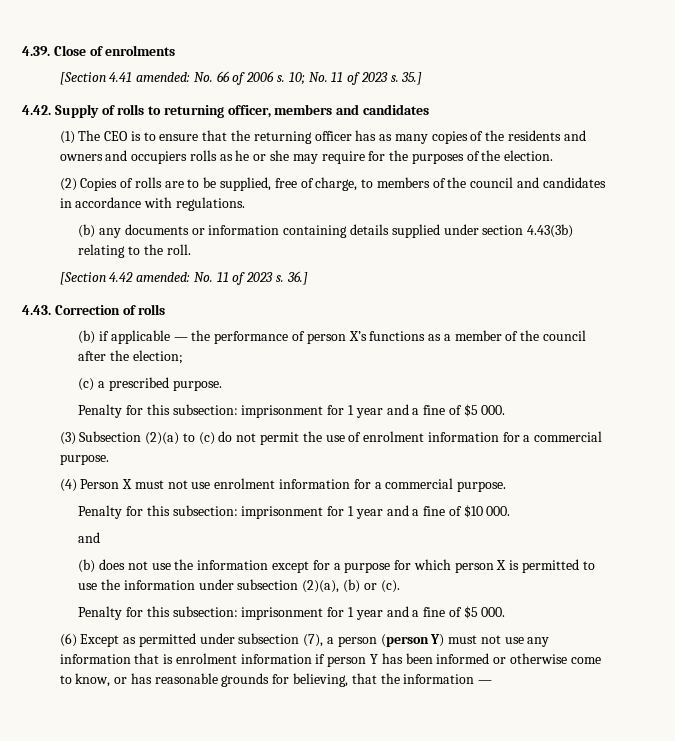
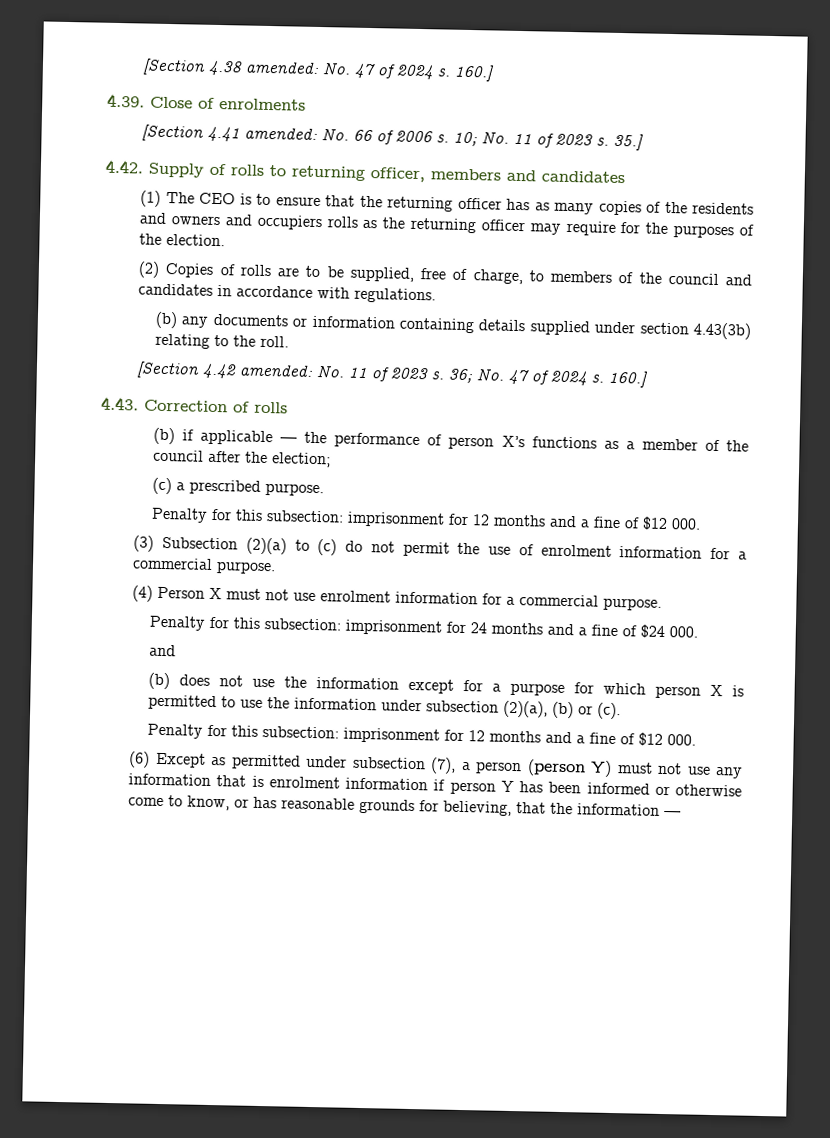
+ [Section 4.38 amended: No. 47 of 2024 s. 160.]
- (1) The CEO is to ensure that the returning officer has as many copies of the residents and owners and occupiers rolls as he or she may require for the purposes of the election.
+ (1) The CEO is to ensure that the returning officer has as many copies of the residents and owners and occupiers rolls as the returning officer may require for the purposes of the election.
- 36.]
+ 36; No. 47 of 2024 s. 160.]
  (c) a prescribed purpose.
- Penalty for this subsection: imprisonment for 1 year and a fine of $5 000.
+ Penalty for this subsection: imprisonment for 12 months and a fine of $12 000.
- Penalty for this subsection: imprisonment for 1 year and a fine of $10 000.
+ Penalty for this subsection: imprisonment for 24 months and a fine of $24 000.
  (b) does not use the information except for a purpose for which person X is permitted to use the information under subsection (2)(a), (b) or (c).
- Penalty for this subsection: imprisonment for 1 year and a fine of $5 000.
+ Penalty for this subsection: imprisonment for 12 months and a fine of $12 000.

